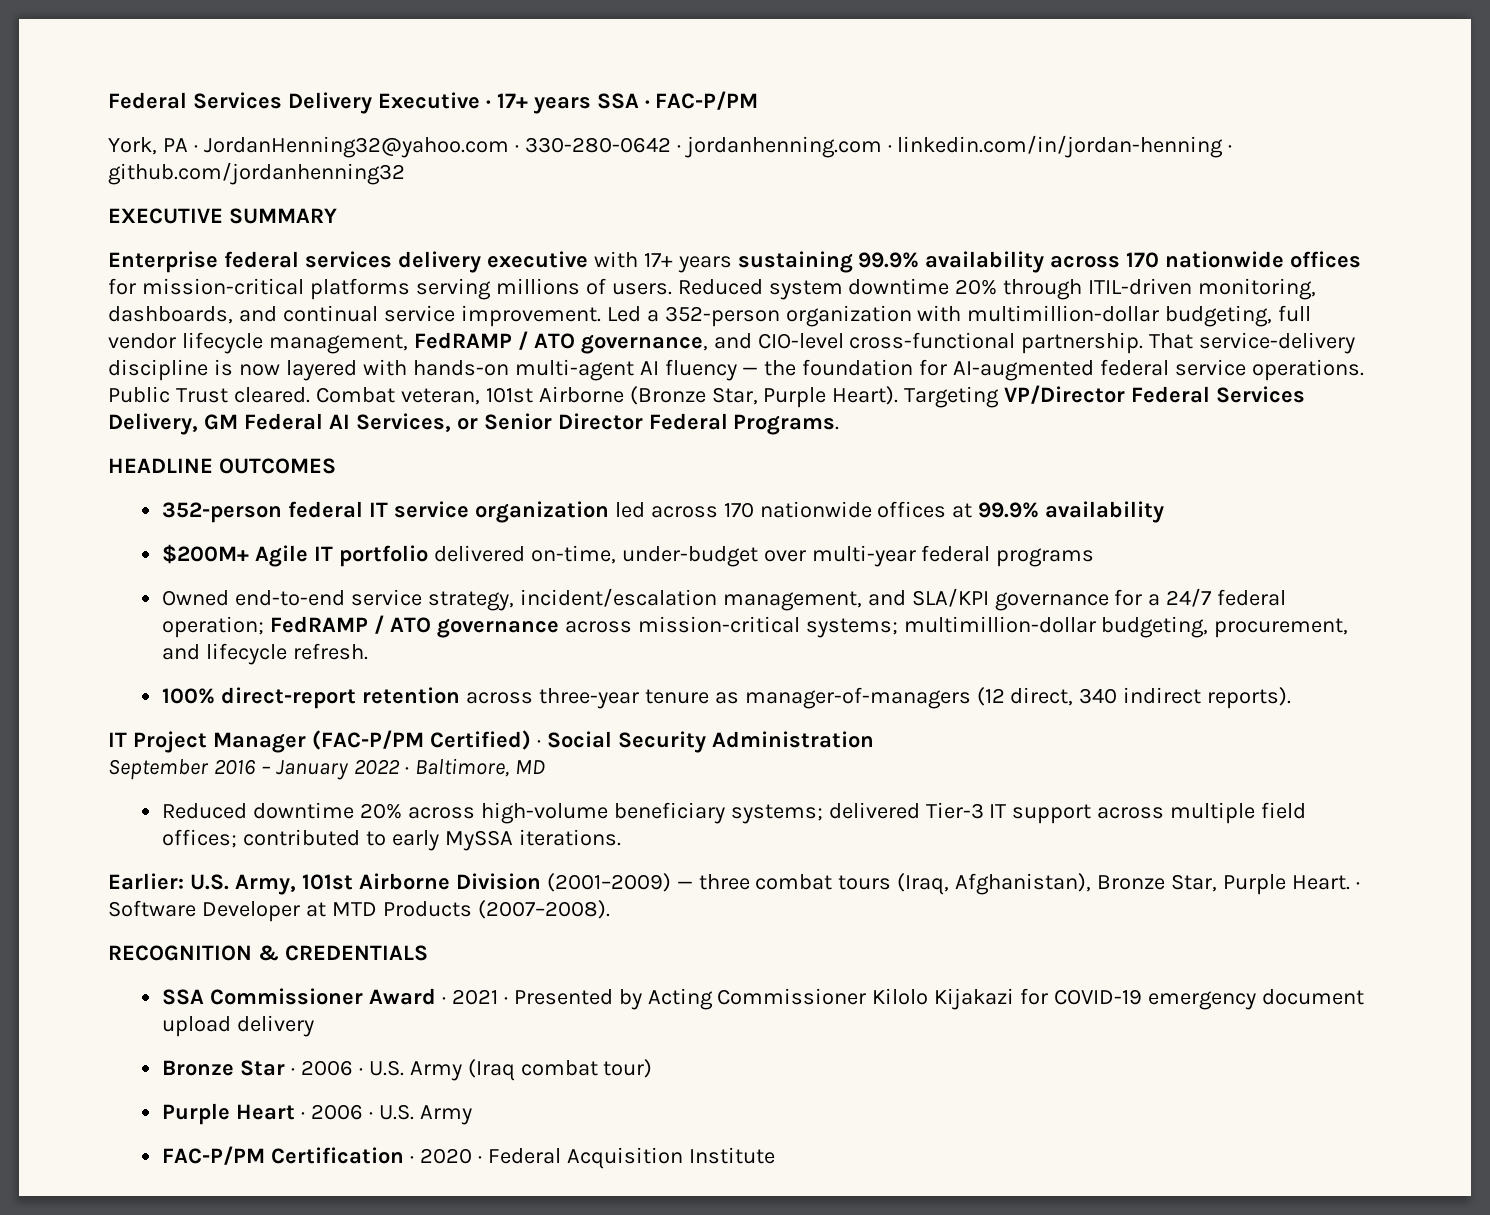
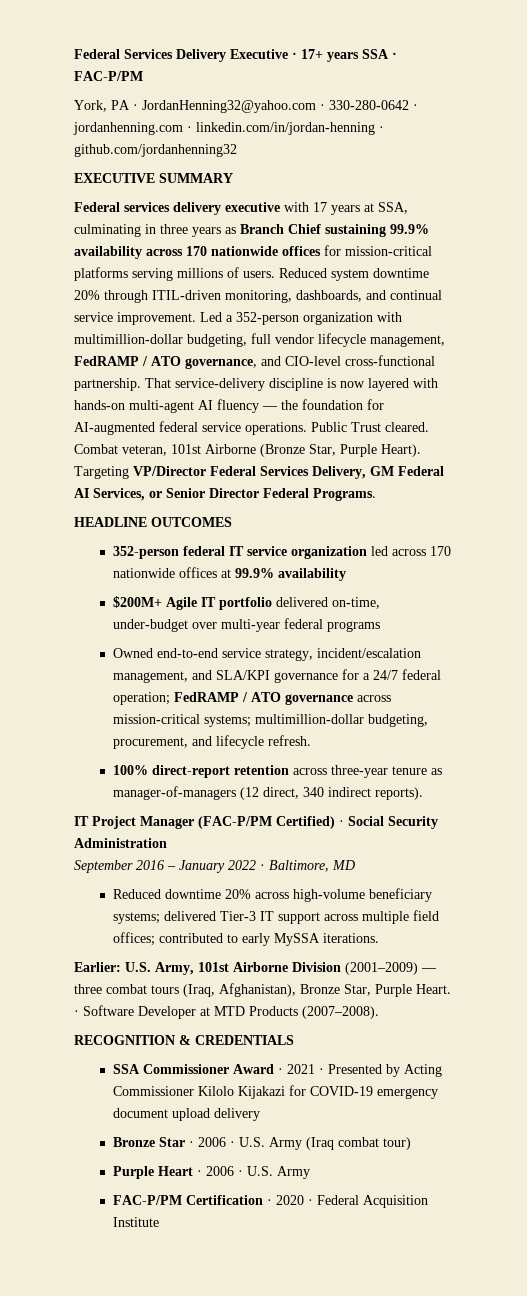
- Enterprise federal services delivery executive with 17+ years sustaining 99.9% availability across 170 nationwide offices for mission-critical platforms serving millions of users.
+ Federal services delivery executive with 17 years at SSA, culminating in three years as Branch Chief sustaining 99.9% availability across 170 nationwide offices for mission-critical platforms serving millions of users.

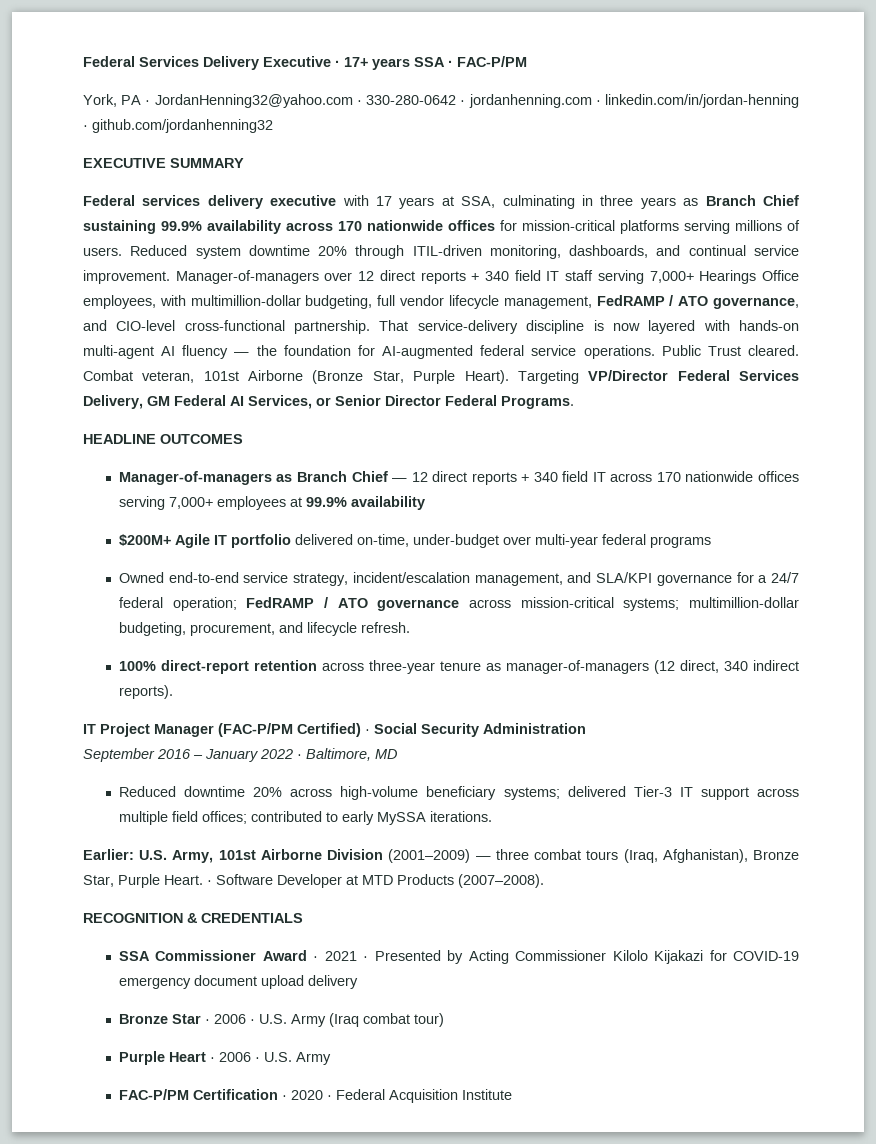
- Led a 352-person organization with multimillion-dollar budgeting, full vendor lifecycle management, FedRAMP / ATO governance, and CIO-level cross-functional partnership.
+ Manager-of-managers over 12 direct reports + 340 field IT staff serving 7,000+ Hearings Office employees, with multimillion-dollar budgeting, full vendor lifecycle management, FedRAMP / ATO governance, and CIO-level cross-functional partnership.
- 352-person federal IT service organization led across 170 nationwide offices at 99.9% availability
+ Manager-of-managers as Branch Chief — 12 direct reports + 340 field IT across 170 nationwide offices serving 7,000+ employees at 99.9% availability

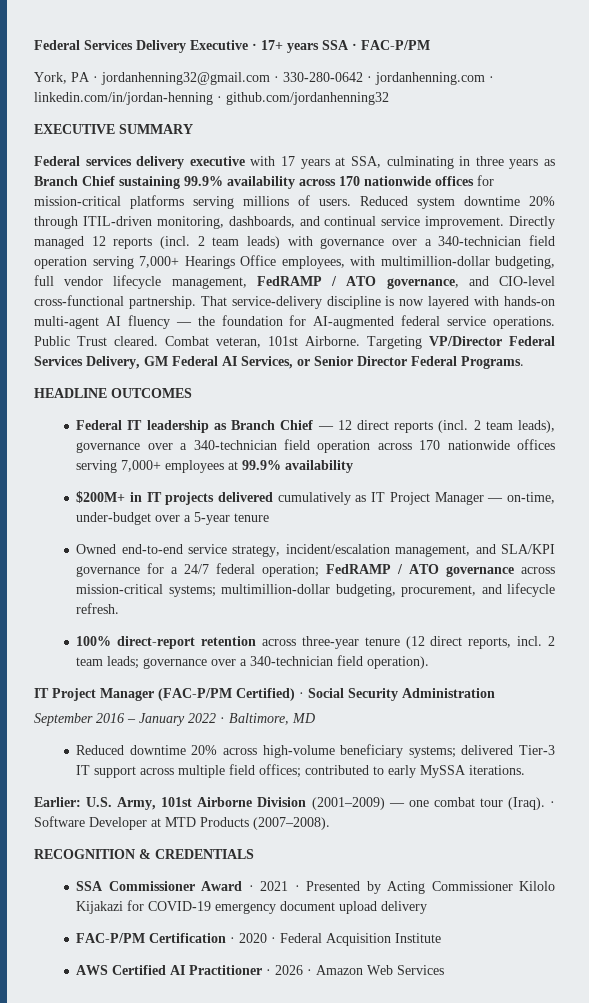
- York, PA · JordanHenning32@yahoo.com · 330-280-0642 · jordanhenning.com · linkedin.com/in/jordan-henning · github.com/jordanhenning32
+ York, PA · jordanhenning32@gmail.com · 330-280-0642 · jordanhenning.com · linkedin.com/in/jordan-henning · github.com/jordanhenning32
- Manager-of-managers over 12 direct reports + 340 field IT staff serving 7,000+ Hearings Office employees, with multimillion-dollar budgeting, full vendor lifecycle management, FedRAMP / ATO governance, and CIO-level cross-functional partnership.
+ Directly managed 12 reports (incl. 2 team leads) with governance over a 340-technician field operation serving 7,000+ Hearings Office employees, with multimillion-dollar budgeting, full vendor lifecycle management, FedRAMP / ATO governance, and CIO-level cross-functional partnership.
- Combat veteran, 101st Airborne (Bronze Star, Purple Heart).
+ Combat veteran, 101st Airborne.
- Manager-of-managers as Branch Chief — 12 direct reports + 340 field IT across 170 nationwide offices serving 7,000+ employees at 99.9% availability
+ Federal IT leadership as Branch Chief — 12 direct reports (incl. 2 team leads), governance over a 340-technician field operation across 170 nationwide offices serving 7,000+ employees at 99.9% availability
- $200M+ Agile IT portfolio delivered on-time, under-budget over multi-year federal programs
+ $200M+ in IT projects delivered cumulatively as IT Project Manager — on-time, under-budget over a 5-year tenure
- 100% direct-report retention across three-year tenure as manager-of-managers (12 direct, 340 indirect reports).
+ 100% direct-report retention across three-year tenure (12 direct reports, incl. 2 team leads; governance over a 340-technician field operation).
- Earlier: U.S. Army, 101st Airborne Division (2001–2009) — three combat tours (Iraq, Afghanistan), Bronze Star, Purple Heart.
+ Earlier: U.S. Army, 101st Airborne Division (2001–2009) — one combat tour (Iraq).
- Bronze Star · 2006 · U.S. Army (Iraq combat tour)
- Purple Heart · 2006 · U.S. Army
+ AWS Certified AI Practitioner · 2026 · Amazon Web Services

